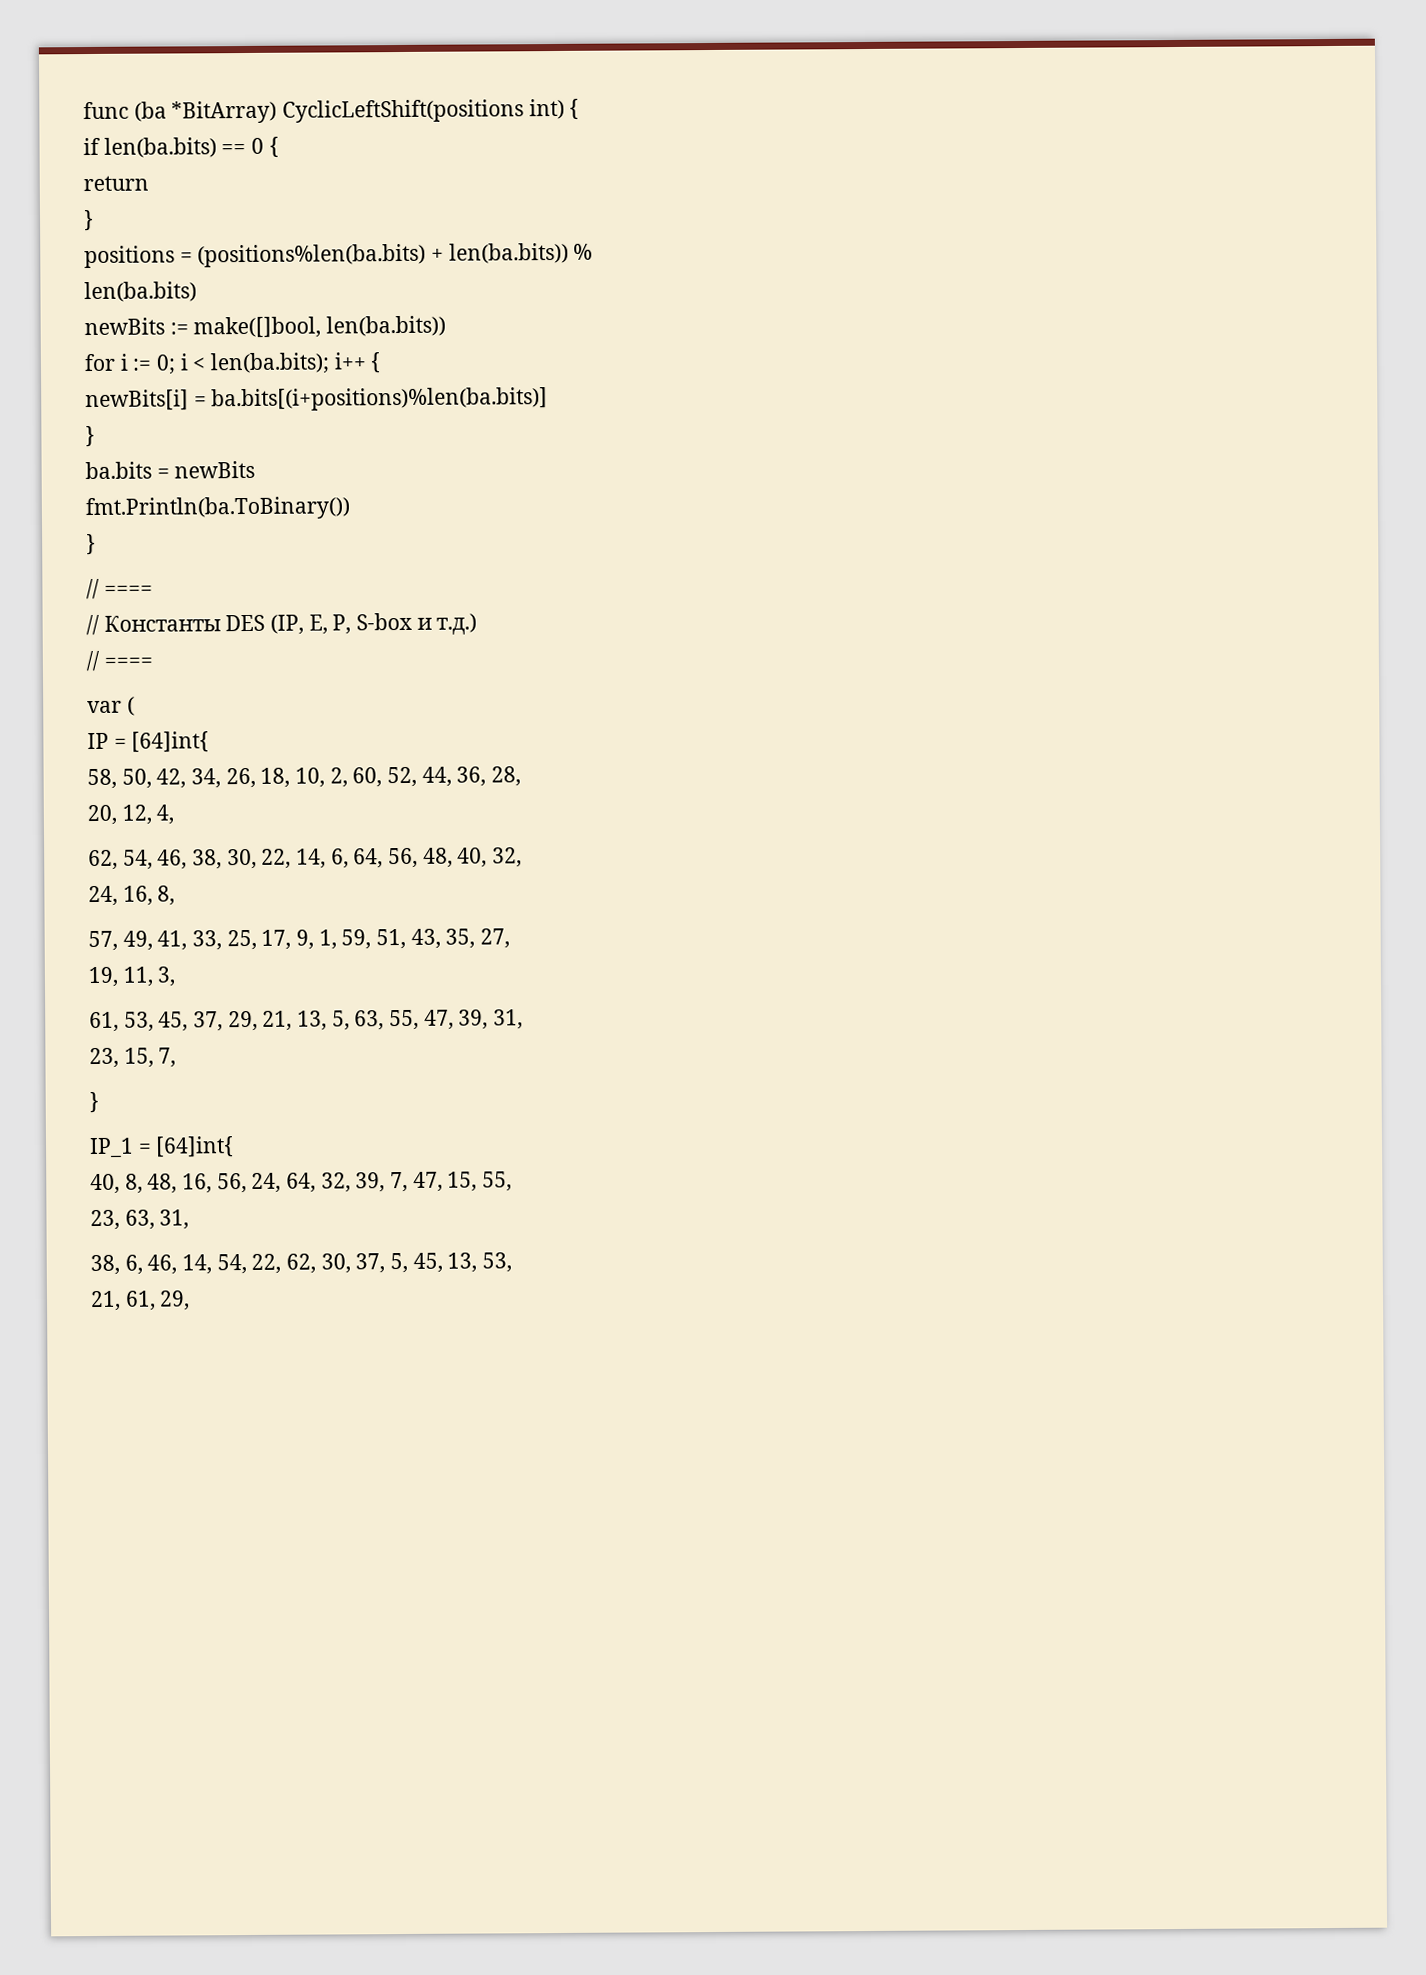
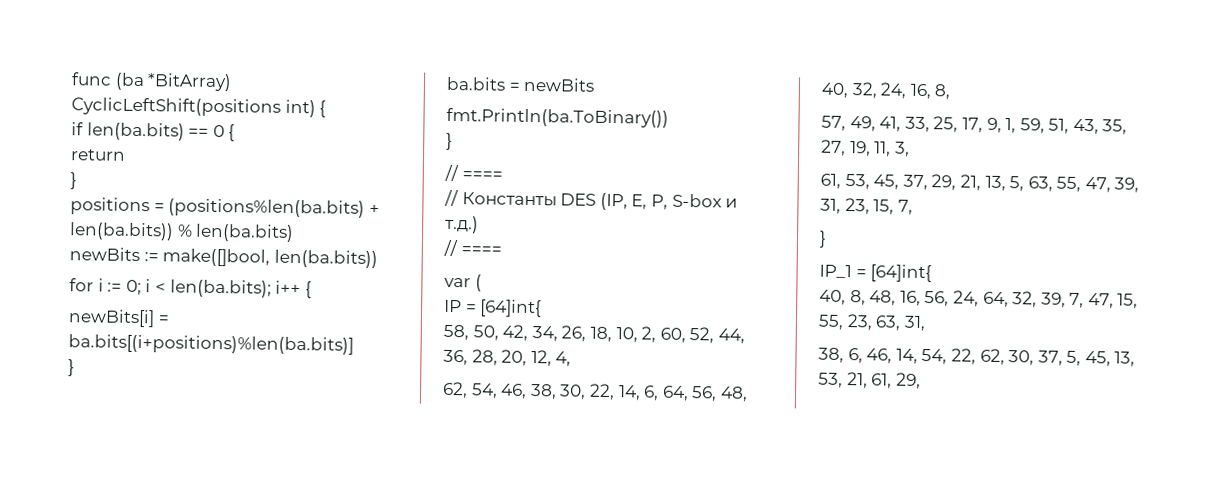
- positions = (positions%len(ba.bits) + len(ba.bits)) %
- len(ba.bits)
+ positions = (positions%len(ba.bits) + len(ba.bits)) % len(ba.bits)
- 58, 50, 42, 34, 26, 18, 10, 2, 60, 52, 44, 36, 28,
- 20, 12, 4,
+ 58, 50, 42, 34, 26, 18, 10, 2, 60, 52, 44, 36, 28, 20, 12, 4,
- 62, 54, 46, 38, 30, 22, 14, 6, 64, 56, 48, 40, 32,
- 24, 16, 8,
+ 62, 54, 46, 38, 30, 22, 14, 6, 64, 56, 48, 40, 32, 24, 16, 8,
- 57, 49, 41, 33, 25, 17, 9, 1, 59, 51, 43, 35, 27,
- 19, 11, 3,
+ 57, 49, 41, 33, 25, 17, 9, 1, 59, 51, 43, 35, 27, 19, 11, 3,
- 61, 53, 45, 37, 29, 21, 13, 5, 63, 55, 47, 39, 31,
- 23, 15, 7,
+ 61, 53, 45, 37, 29, 21, 13, 5, 63, 55, 47, 39, 31, 23, 15, 7,
- 40, 8, 48, 16, 56, 24, 64, 32, 39, 7, 47, 15, 55,
- 23, 63, 31,
+ 40, 8, 48, 16, 56, 24, 64, 32, 39, 7, 47, 15, 55, 23, 63, 31,
- 38, 6, 46, 14, 54, 22, 62, 30, 37, 5, 45, 13, 53,
- 21, 61, 29,
+ 38, 6, 46, 14, 54, 22, 62, 30, 37, 5, 45, 13, 53, 21, 61, 29,

